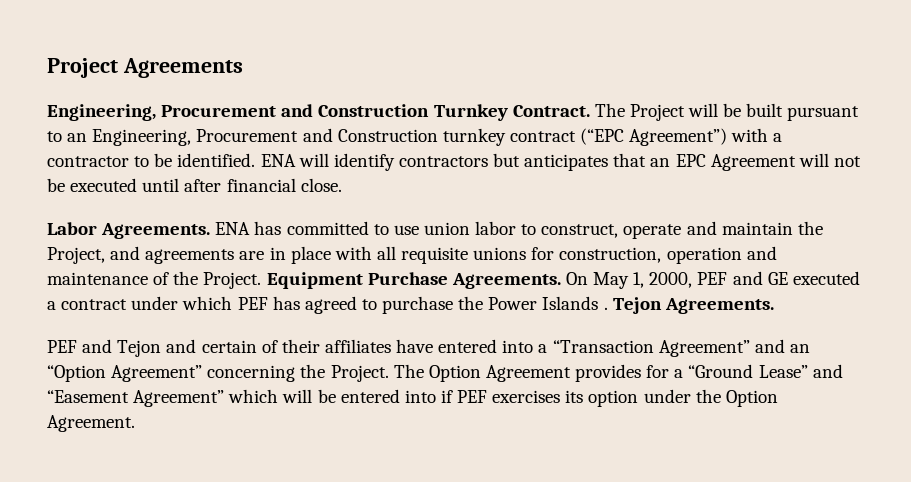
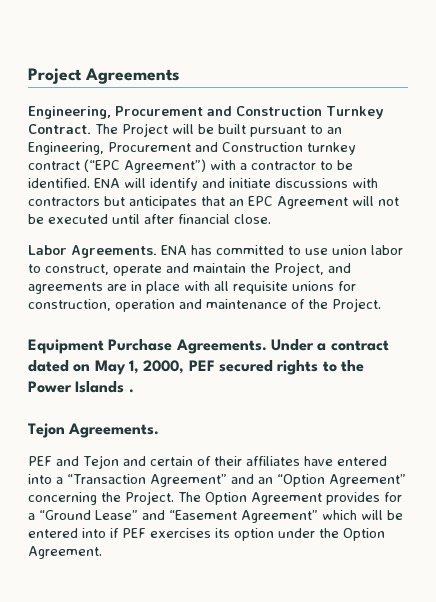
- ENA will identify contractors but anticipates that an EPC Agreement will not be executed until after financial close.
+ ENA will identify and initiate discussions with contractors but anticipates that an EPC Agreement will not be executed until after financial close.
- ENA has committed to use union labor to construct, operate and maintain the Project, and agreements are in place with all requisite unions for construction, operation and maintenance of the Project. Equipment Purchase Agreements.
+ ENA has committed to use union labor to construct, operate and maintain the Project, and agreements are in place with all requisite unions for construction, operation and maintenance of the Project.
+ Equipment Purchase Agreements.
- On May 1, 2000, PEF and GE executed a contract under which PEF has agreed to purchase the Power Islands . Tejon Agreements.
+ Under a contract dated on May 1, 2000, PEF secured rights to the Power Islands .
+ Tejon Agreements.

